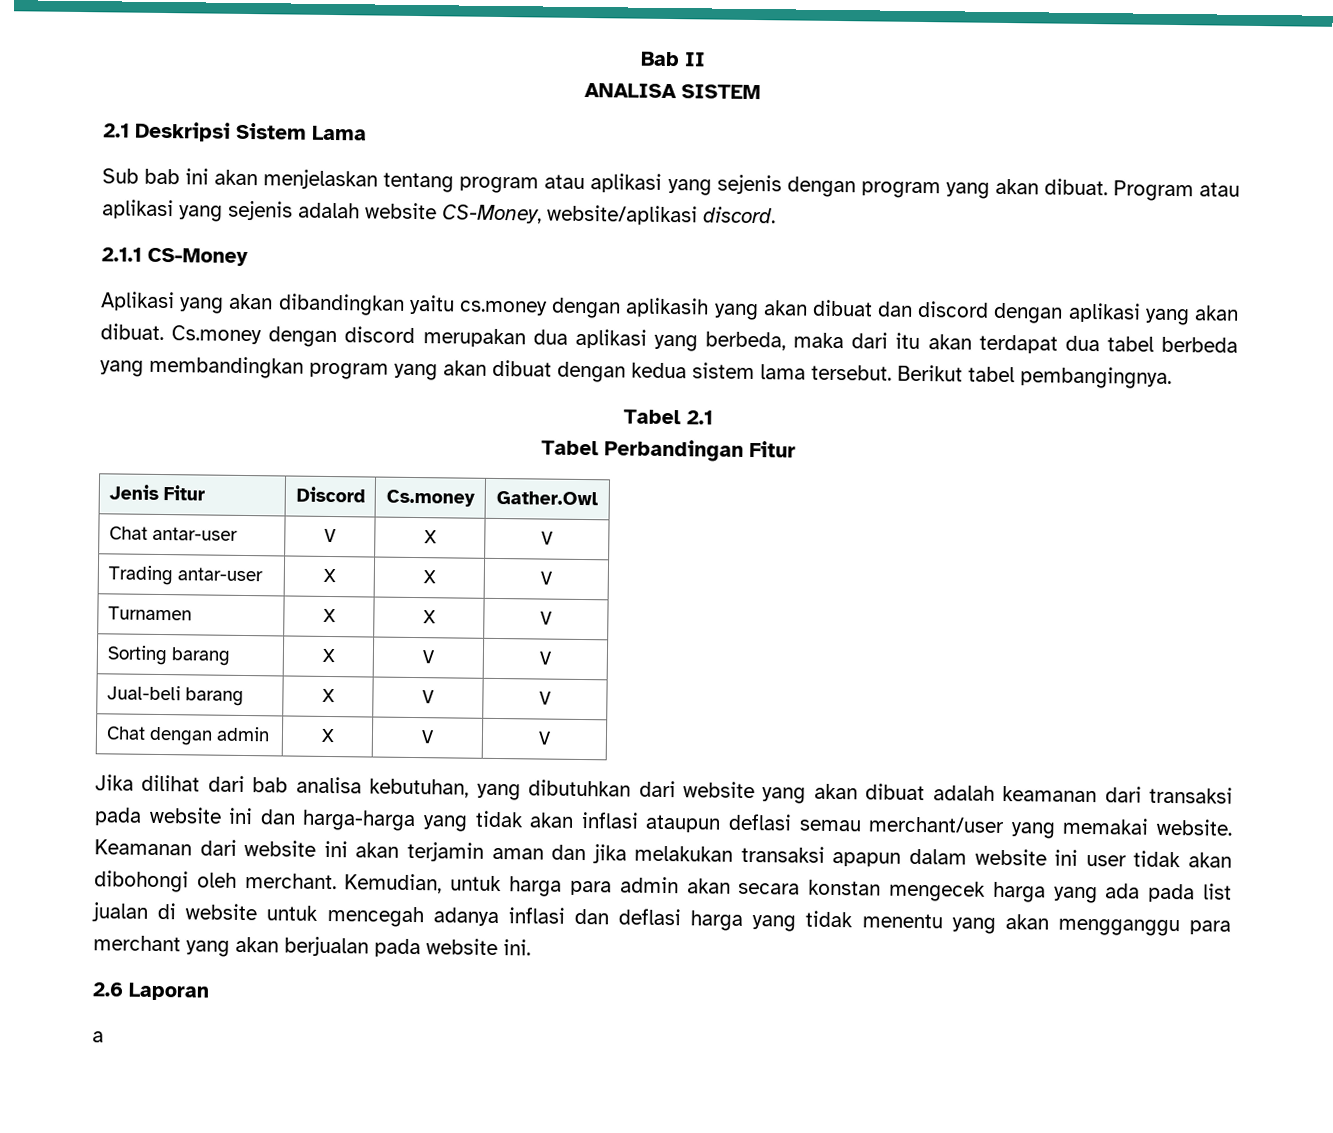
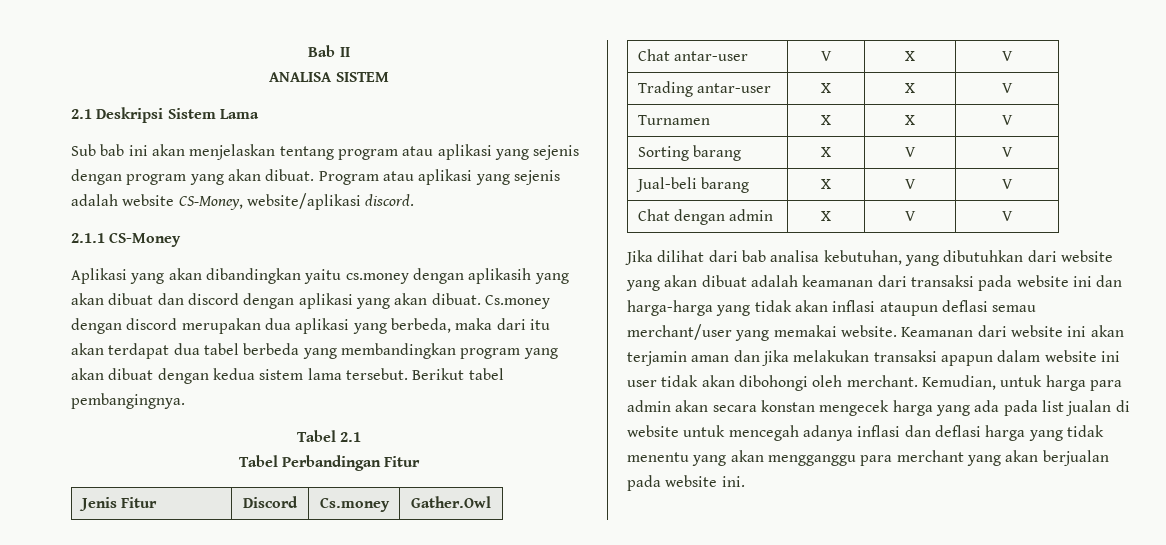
- 2.6 Laporan
- a

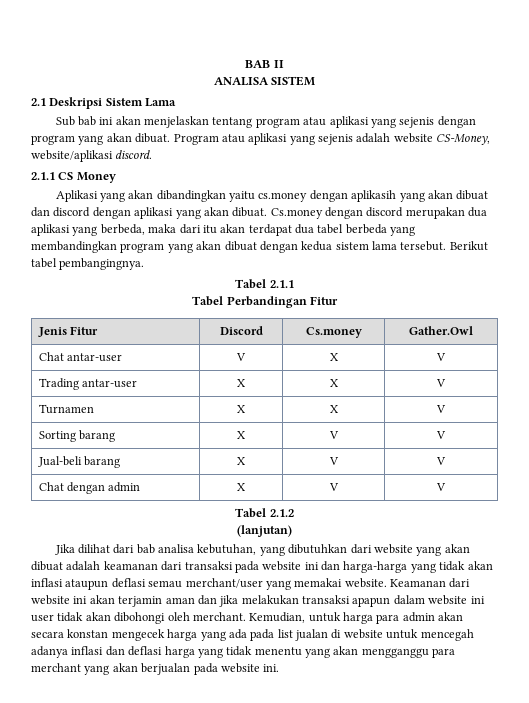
- Bab II
+ BAB II
- 2.1.1 CS-Money
+ 2.1.1 CS Money
- Tabel 2.1
+ Tabel 2.1.1
+ Tabel 2.1.2
+ (lanjutan)

